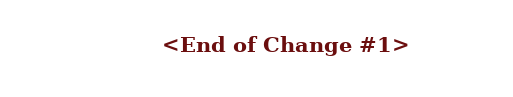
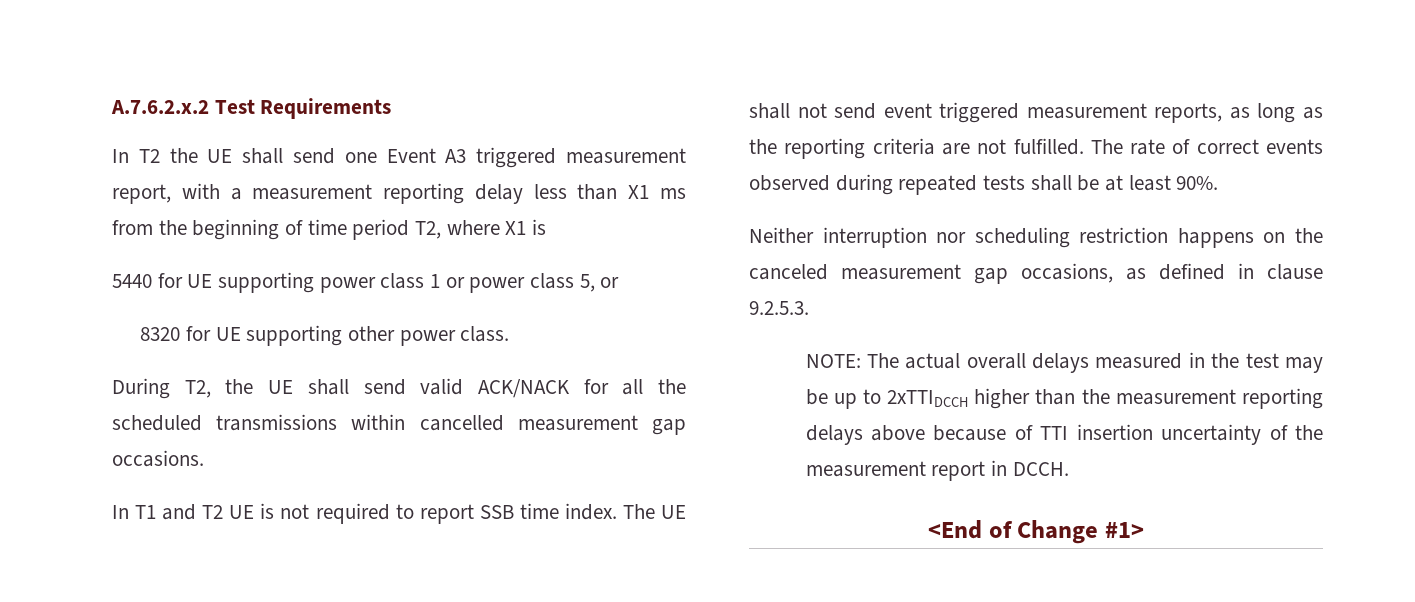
+ A.7.6.2.x.2 Test Requirements
+ In T2 the UE shall send one Event A3 triggered measurement report, with a measurement reporting delay less than X1 ms from the beginning of time period T2, where X1 is
+ 5440 for UE supporting power class 1 or power class 5, or
+ 8320 for UE supporting other power class.
+ During T2, the UE shall send valid ACK/NACK for all the scheduled transmissions within cancelled measurement gap occasions.
+ In T1 and T2 UE is not required to report SSB time index. The UE shall not send event triggered measurement reports, as long as the reporting criteria are not fulfilled. The rate of correct events observed during repeated tests shall be at least 90%.
+ Neither interruption nor scheduling restriction happens on the canceled measurement gap occasions, as defined in clause 9.2.5.3.
+ NOTE: The actual overall delays measured in the test may be up to 2xTTIDCCH higher than the measurement reporting delays above because of TTI insertion uncertainty of the measurement report in DCCH.

